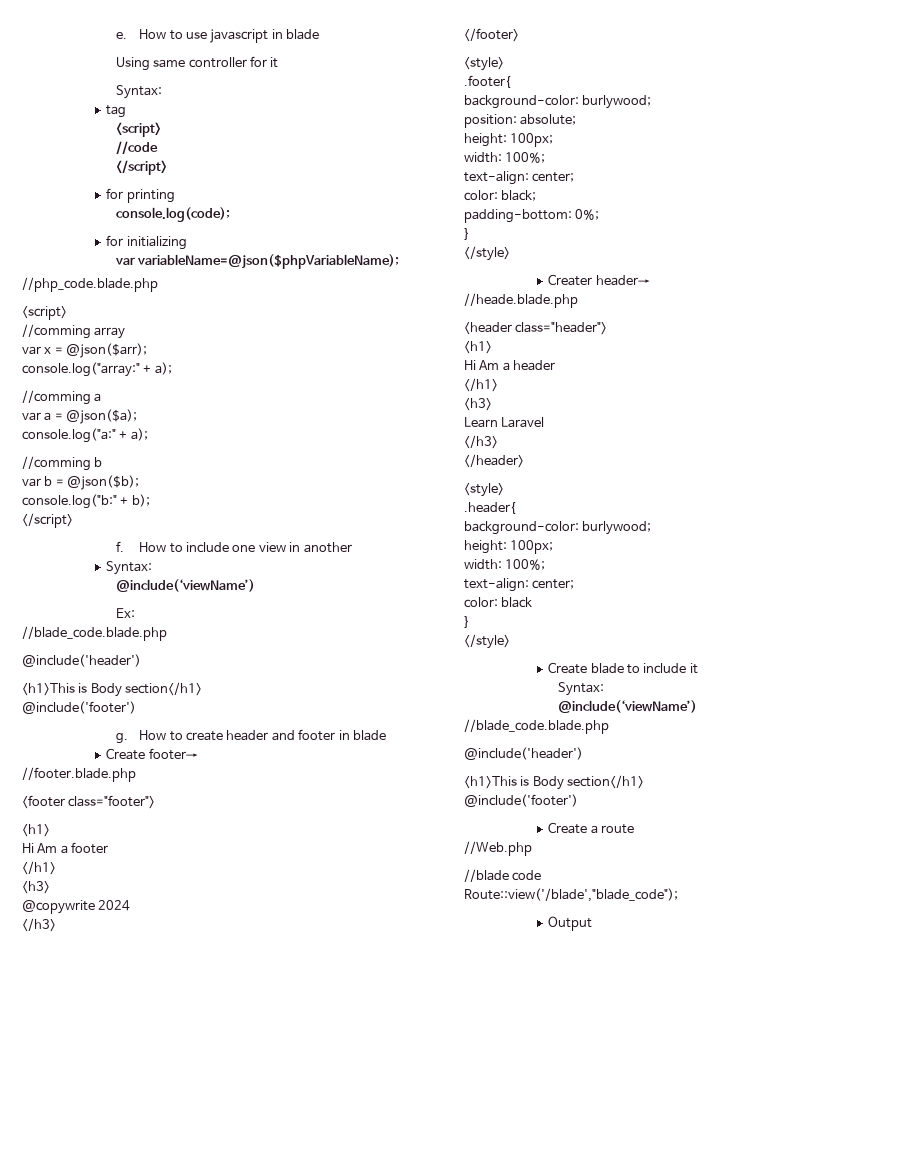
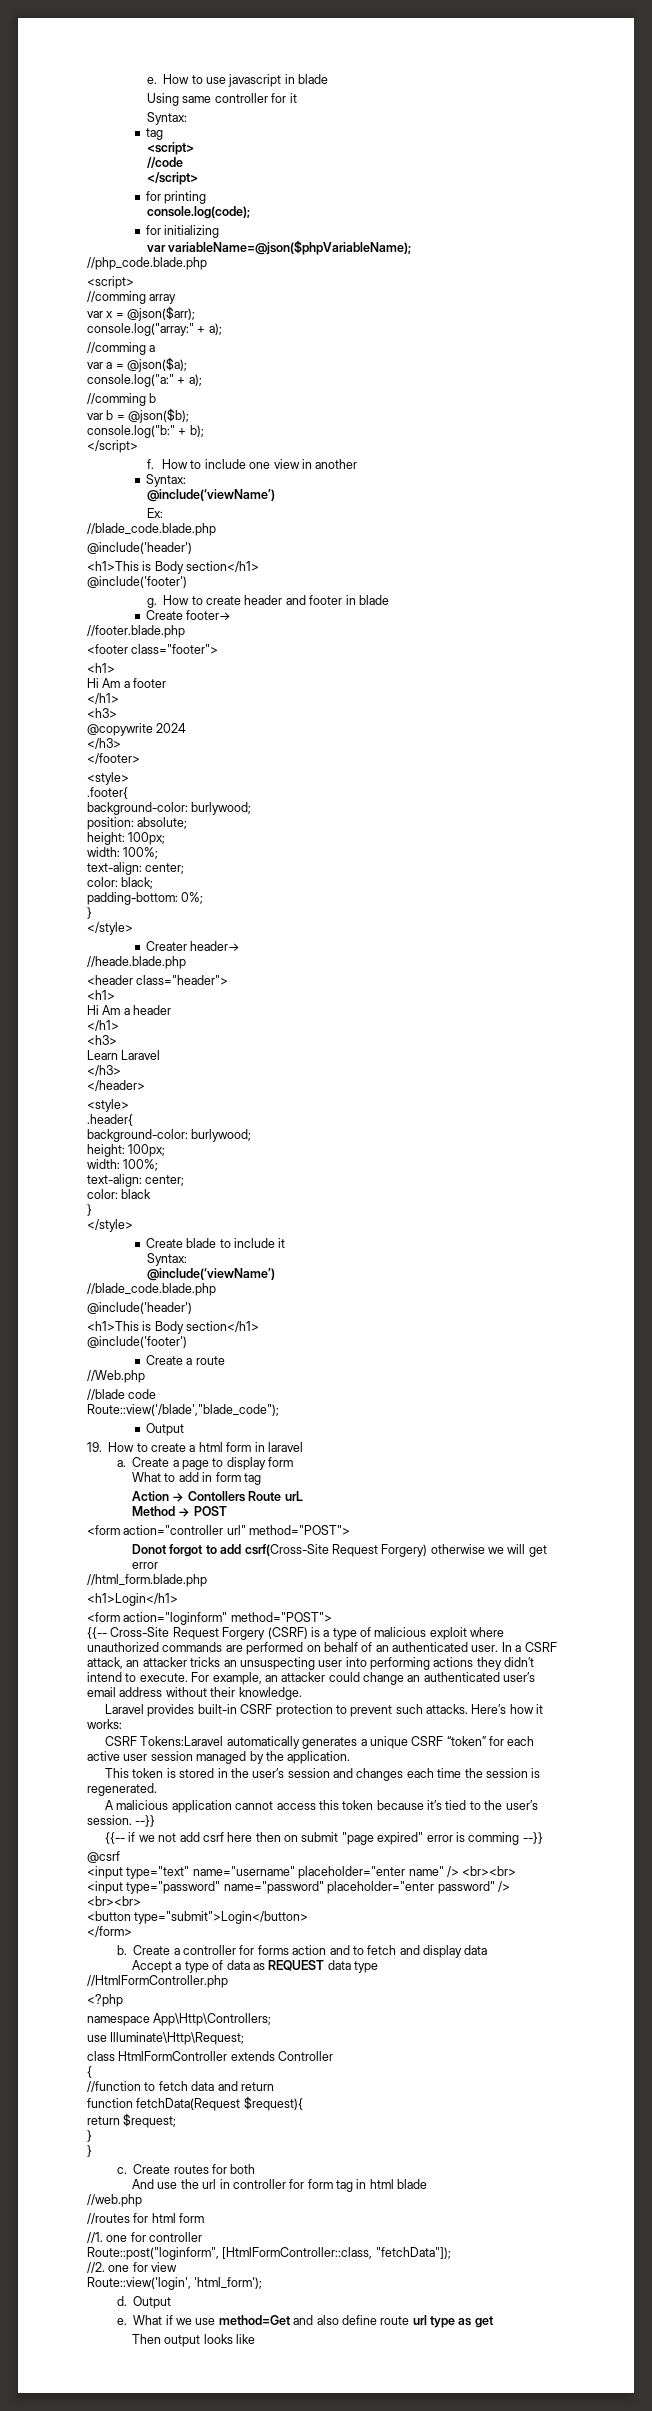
+ 19. How to create a html form in laravel
+ a. Create a page to display form
+ What to add in form tag
+ Action → Contollers Route urL
+ Method → POST
+ <form action="controller url" method="POST">
+ Donot forgot to add csrf(Cross-Site Request Forgery) otherwise we will get error
+ //html_form.blade.php
+ <h1>Login</h1>
+ <form action="loginform" method="POST">
+ {{-- Cross-Site Request Forgery (CSRF) is a type of malicious exploit where unauthorized commands are performed on behalf of an authenticated user. In a CSRF attack, an attacker tricks an unsuspecting user into performing actions they didn’t intend to execute. For example, an attacker could change an authenticated user’s email address without their knowledge.
+ Laravel provides built-in CSRF protection to prevent such attacks. Here’s how it works:
+ CSRF Tokens:Laravel automatically generates a unique CSRF “token” for each active user session managed by the application.
+ This token is stored in the user’s session and changes each time the session is regenerated.
+ A malicious application cannot access this token because it’s tied to the user’s session. --}}
+ {{-- if we not add csrf here then on submit "page expired" error is comming --}}
+ @csrf
+ <input type="text" name="username" placeholder="enter name" /> <br><br>
+ <input type="password" name="password" placeholder="enter password" /> <br><br>
+ <button type="submit">Login</button>
+ </form>
+ b. Create a controller for forms action and to fetch and display data
+ Accept a type of data as REQUEST data type
+ //HtmlFormController.php
+ <?php
+ namespace App\Http\Controllers;
+ use Illuminate\Http\Request;
+ class HtmlFormController extends Controller
+ {
+ //function to fetch data and return
+ function fetchData(Request $request){
+ return $request;
+ }
+ }
+ c. Create routes for both
+ And use the url in controller for form tag in html blade
+ //web.php
+ //routes for html form
+ //1. one for controller
+ Route::post("loginform", [HtmlFormController::class, "fetchData"]);
+ //2. one for view
+ Route::view('login', 'html_form');
+ d. Output
+ e. What if we use method=Get and also define route url type as get
+ Then output looks like

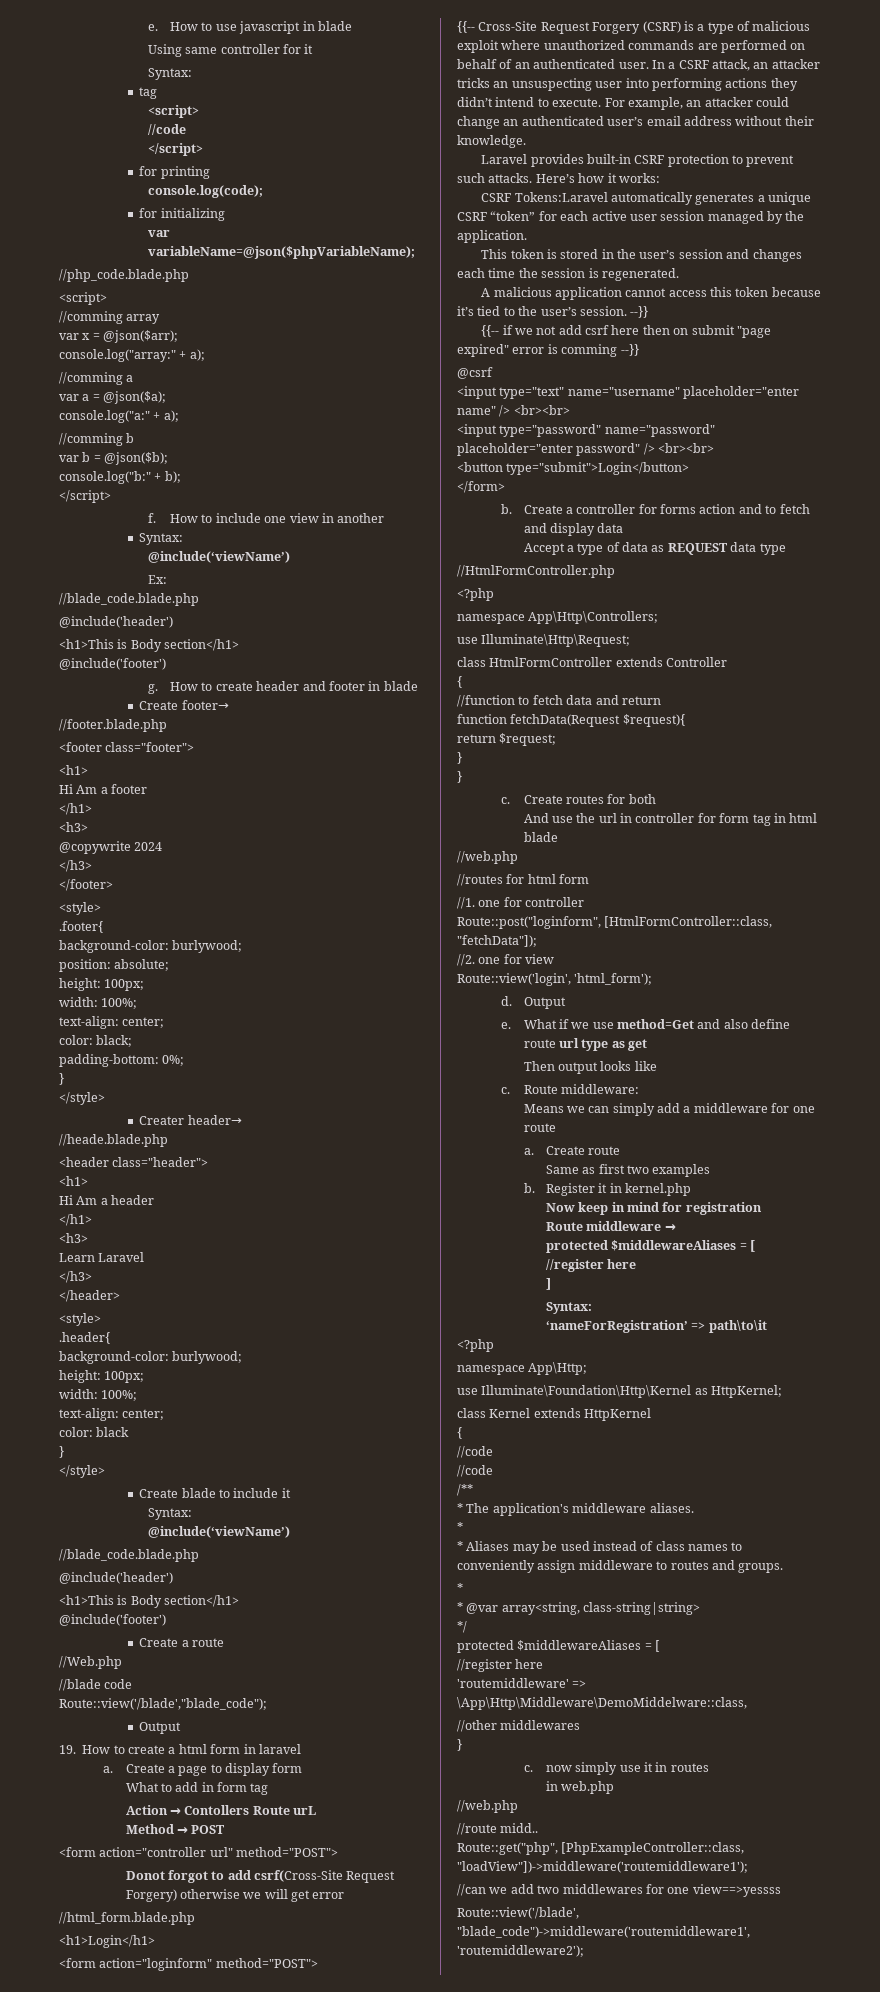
+ c. Route middleware:
+ Means we can simply add a middleware for one route
+ a. Create route
+ Same as first two examples
+ b. Register it in kernel.php
+ Now keep in mind for registration
+ Route middleware →
+ protected $middlewareAliases = [
+ //register here
+ ]
+ Syntax:
+ ‘nameForRegistration’ => path\to\it
+ <?php
+ namespace App\Http;
+ use Illuminate\Foundation\Http\Kernel as HttpKernel;
+ class Kernel extends HttpKernel
+ {
+ //code
+ //code
+ /**
+ * The application's middleware aliases.
+ *
+ * Aliases may be used instead of class names to conveniently assign middleware to routes and groups.
+ *
+ * @var array<string, class-string|string>
+ */
+ protected $middlewareAliases = [
+ //register here
+ 'routemiddleware' => \App\Http\Middleware\DemoMiddelware::class,
+ //other middlewares
+ }
+ c. now simply use it in routes
+ in web.php
+ //web.php
+ //route midd..
+ Route::get("php", [PhpExampleController::class, "loadView"])->middleware('routemiddleware1');
+ //can we add two middlewares for one view==>yessss
+ Route::view('/blade', "blade_code")->middleware('routemiddleware1', 'routemiddleware2');

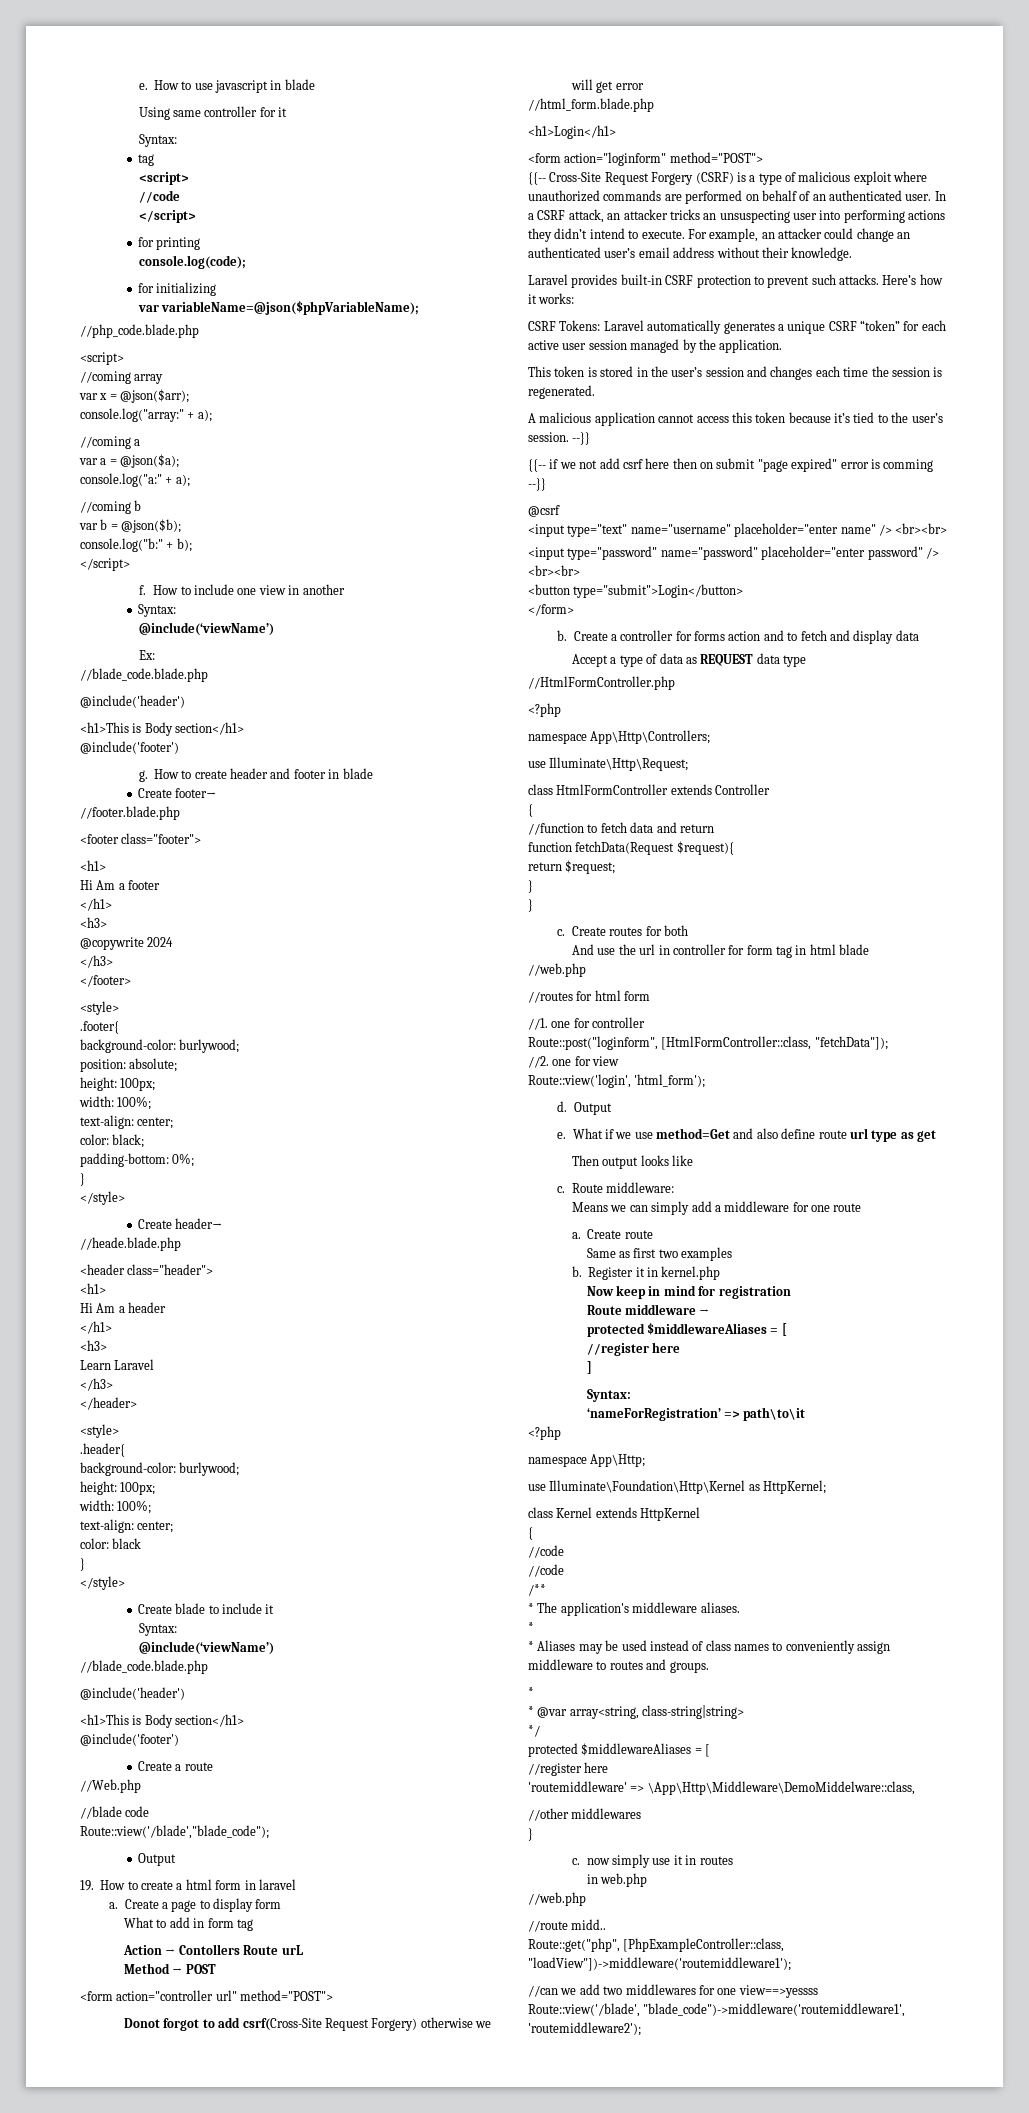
- //comming array
+ //coming array
- //comming a
+ //coming a
- //comming b
+ //coming b
- Creater header→
+ Create header→
- CSRF Tokens:Laravel automatically generates a unique CSRF “token” for each active user session managed by the application.
+ CSRF Tokens: Laravel automatically generates a unique CSRF “token” for each active user session managed by the application.

